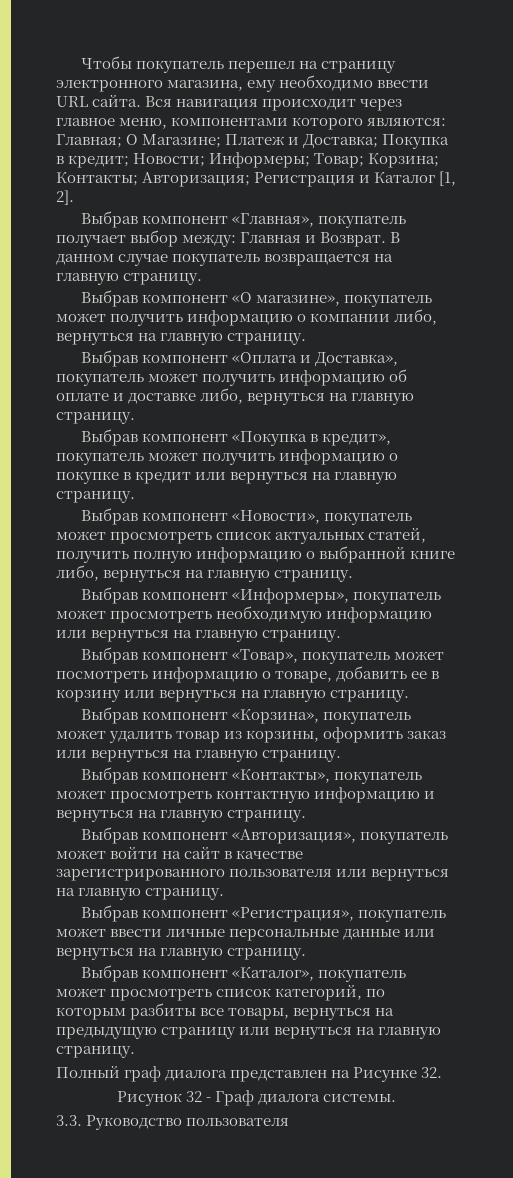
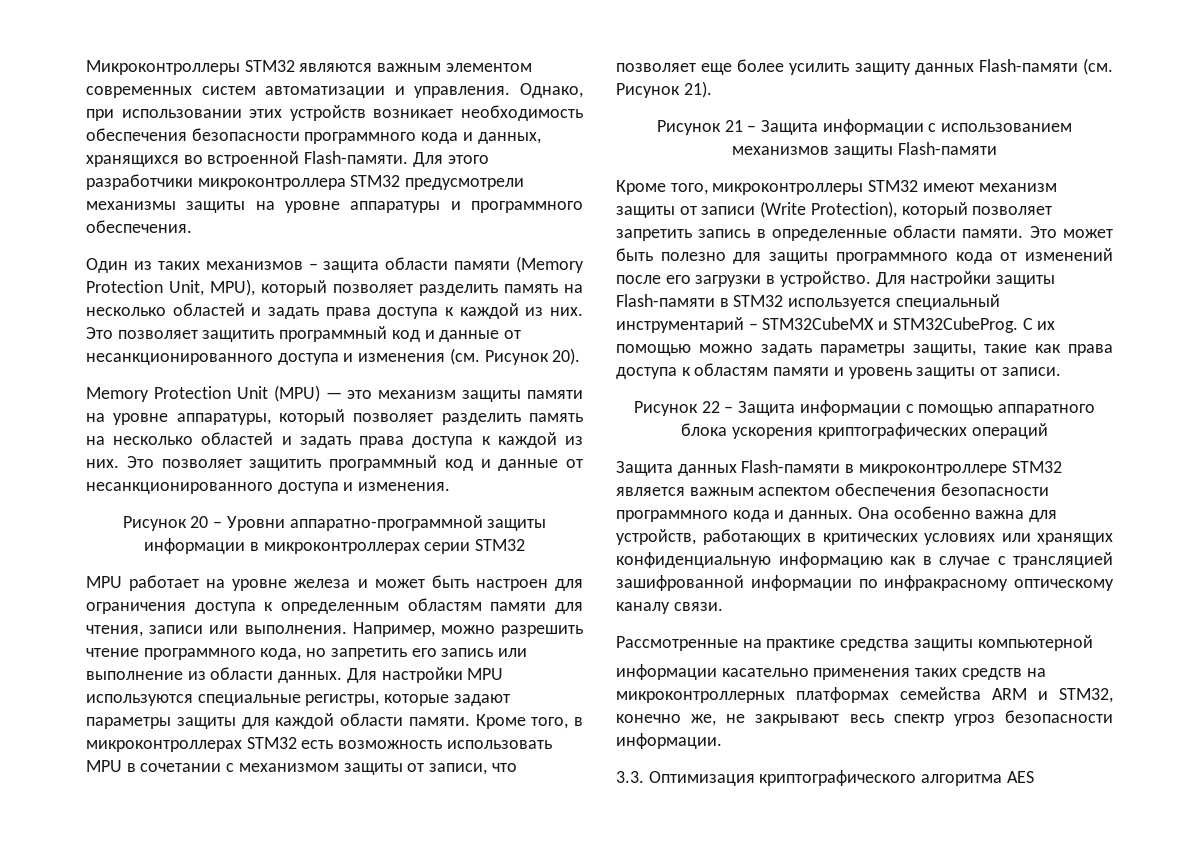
- Чтобы покупатель перешел на страницу электронного магазина, ему необходимо ввести URL сайта. Вся навигация происходит через главное меню, компонентами которого являются: Главная; О Магазине; Платеж и Доставка; Покупка в кредит; Новости; Информеры; Товар; Корзина; Контакты; Авторизация; Регистрация и Каталог [1, 2].
- Выбрав компонент «Главная», покупатель получает выбор между: Главная и Возврат. В данном случае покупатель возвращается на главную страницу.
- Выбрав компонент «О магазине», покупатель может получить информацию о компании либо, вернуться на главную страницу.
- Выбрав компонент «Оплата и Доставка», покупатель может получить информацию об оплате и доставке либо, вернуться на главную страницу.
- Выбрав компонент «Покупка в кредит», покупатель может получить информацию о покупке в кредит или вернуться на главную страницу.
- Выбрав компонент «Новости», покупатель может просмотреть список актуальных статей, получить полную информацию о выбранной книге либо, вернуться на главную страницу.
- Выбрав компонент «Информеры», покупатель может просмотреть необходимую информацию или вернуться на главную страницу.
- Выбрав компонент «Товар», покупатель может посмотреть информацию о товаре, добавить ее в корзину или вернуться на главную страницу.
- Выбрав компонент «Корзина», покупатель может удалить товар из корзины, оформить заказ или вернуться на главную страницу.
- Выбрав компонент «Контакты», покупатель может просмотреть контактную информацию и вернуться на главную страницу.
- Выбрав компонент «Авторизация», покупатель может войти на сайт в качестве зарегистрированного пользователя или вернуться на главную страницу.
- Выбрав компонент «Регистрация», покупатель может ввести личные персональные данные или вернуться на главную страницу.
- Выбрав компонент «Каталог», покупатель может просмотреть список категорий, по которым разбиты все товары, вернуться на предыдущую страницу или вернуться на главную страницу.
- Полный граф диалога представлен на Рисунке 32.
- Рисунок 32 - Граф диалога системы.
- 3.3. Руководство пользователя
+ Микроконтроллеры STM32 являются важным элементом современных систем автоматизации и управления. Однако, при использовании этих устройств возникает необходимость обеспечения безопасности программного кода и данных, хранящихся во встроенной Flash-памяти. Для этого разработчики микроконтроллера STM32 предусмотрели механизмы защиты на уровне аппаратуры и программного обеспечения.
+ Один из таких механизмов – защита области памяти (Memory Protection Unit, MPU), который позволяет разделить память на несколько областей и задать права доступа к каждой из них. Это позволяет защитить программный код и данные от несанкционированного доступа и изменения (см. Рисунок 20).
+ Memory Protection Unit (MPU) — это механизм защиты памяти на уровне аппаратуры, который позволяет разделить память на несколько областей и задать права доступа к каждой из них. Это позволяет защитить программный код и данные от несанкционированного доступа и изменения.
+ Рисунок 20 – Уровни аппаратно-программной защиты информации в микроконтроллерах серии STM32
+ MPU работает на уровне железа и может быть настроен для ограничения доступа к определенным областям памяти для чтения, записи или выполнения. Например, можно разрешить чтение программного кода, но запретить его запись или выполнение из области данных. Для настройки MPU используются специальные регистры, которые задают параметры защиты для каждой области памяти. Кроме того, в микроконтроллерах STM32 есть возможность использовать MPU в сочетании с механизмом защиты от записи, что позволяет еще более усилить защиту данных Flash-памяти (см. Рисунок 21).
+ Рисунок 21 – Защита информации с использованием механизмов защиты Flash-памяти
+ Кроме того, микроконтроллеры STM32 имеют механизм защиты от записи (Write Protection), который позволяет запретить запись в определенные области памяти. Это может быть полезно для защиты программного кода от изменений после его загрузки в устройство. Для настройки защиты Flash-памяти в STM32 используется специальный инструментарий – STM32CubeMX и STM32CubeProg. С их помощью можно задать параметры защиты, такие как права доступа к областям памяти и уровень защиты от записи.
+ Рисунок 22 – Защита информации с помощью аппаратного блока ускорения криптографических операций
+ Защита данных Flash-памяти в микроконтроллере STM32 является важным аспектом обеспечения безопасности программного кода и данных. Она особенно важна для устройств, работающих в критических условиях или хранящих конфиденциальную информацию как в случае с трансляцией зашифрованной информации по инфракрасному оптическому каналу связи.
+ Рассмотренные на практике средства защиты компьютерной
+ информации касательно применения таких средств на микроконтроллерных платформах семейства ARM и STM32, конечно же, не закрывают весь спектр угроз безопасности информации.
+ 3.3. Оптимизация криптографического алгоритма AES

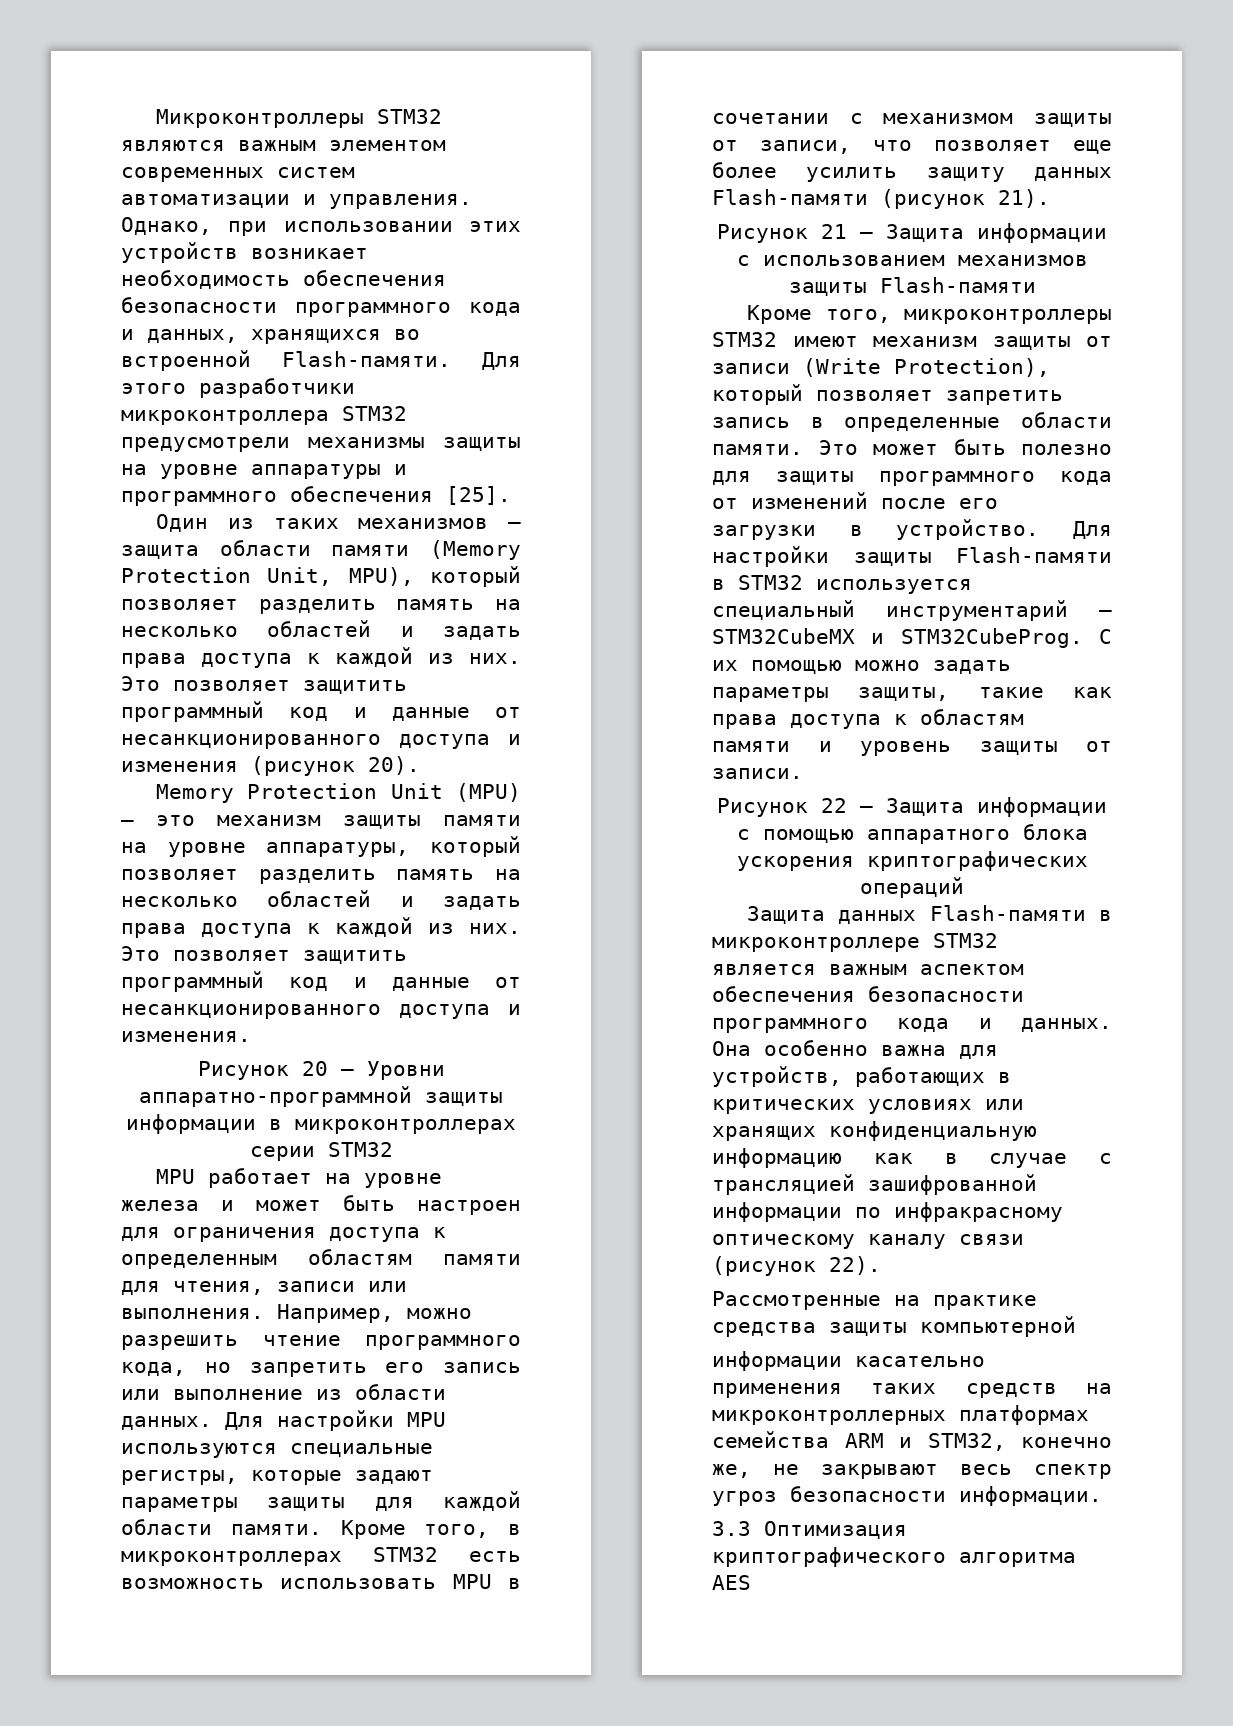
- Для этого разработчики микроконтроллера STM32 предусмотрели механизмы защиты на уровне аппаратуры и программного обеспечения.
+ Для этого разработчики микроконтроллера STM32 предусмотрели механизмы защиты на уровне аппаратуры и программного обеспечения [25].
- Это позволяет защитить программный код и данные от несанкционированного доступа и изменения (см. Рисунок 20).
+ Это позволяет защитить программный код и данные от несанкционированного доступа и изменения (рисунок 20).
- Кроме того, в микроконтроллерах STM32 есть возможность использовать MPU в сочетании с механизмом защиты от записи, что позволяет еще более усилить защиту данных Flash-памяти (см. Рисунок 21).
+ Кроме того, в микроконтроллерах STM32 есть возможность использовать MPU в сочетании с механизмом защиты от записи, что позволяет еще более усилить защиту данных Flash-памяти (рисунок 21).
- Она особенно важна для устройств, работающих в критических условиях или хранящих конфиденциальную информацию как в случае с трансляцией зашифрованной информации по инфракрасному оптическому каналу связи.
+ Она особенно важна для устройств, работающих в критических условиях или хранящих конфиденциальную информацию как в случае с трансляцией зашифрованной информации по инфракрасному оптическому каналу связи (рисунок 22).
- 3.3. Оптимизация криптографического алгоритма AES
+ 3.3 Оптимизация криптографического алгоритма AES

